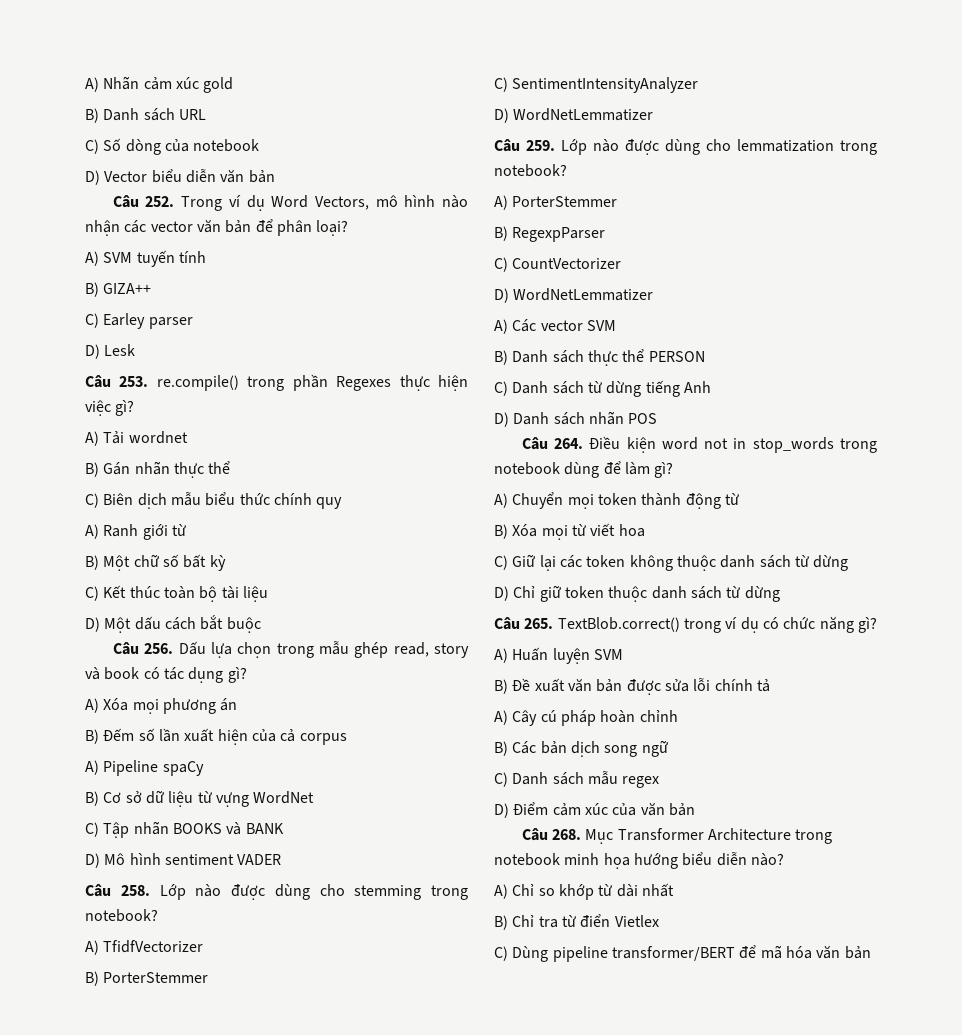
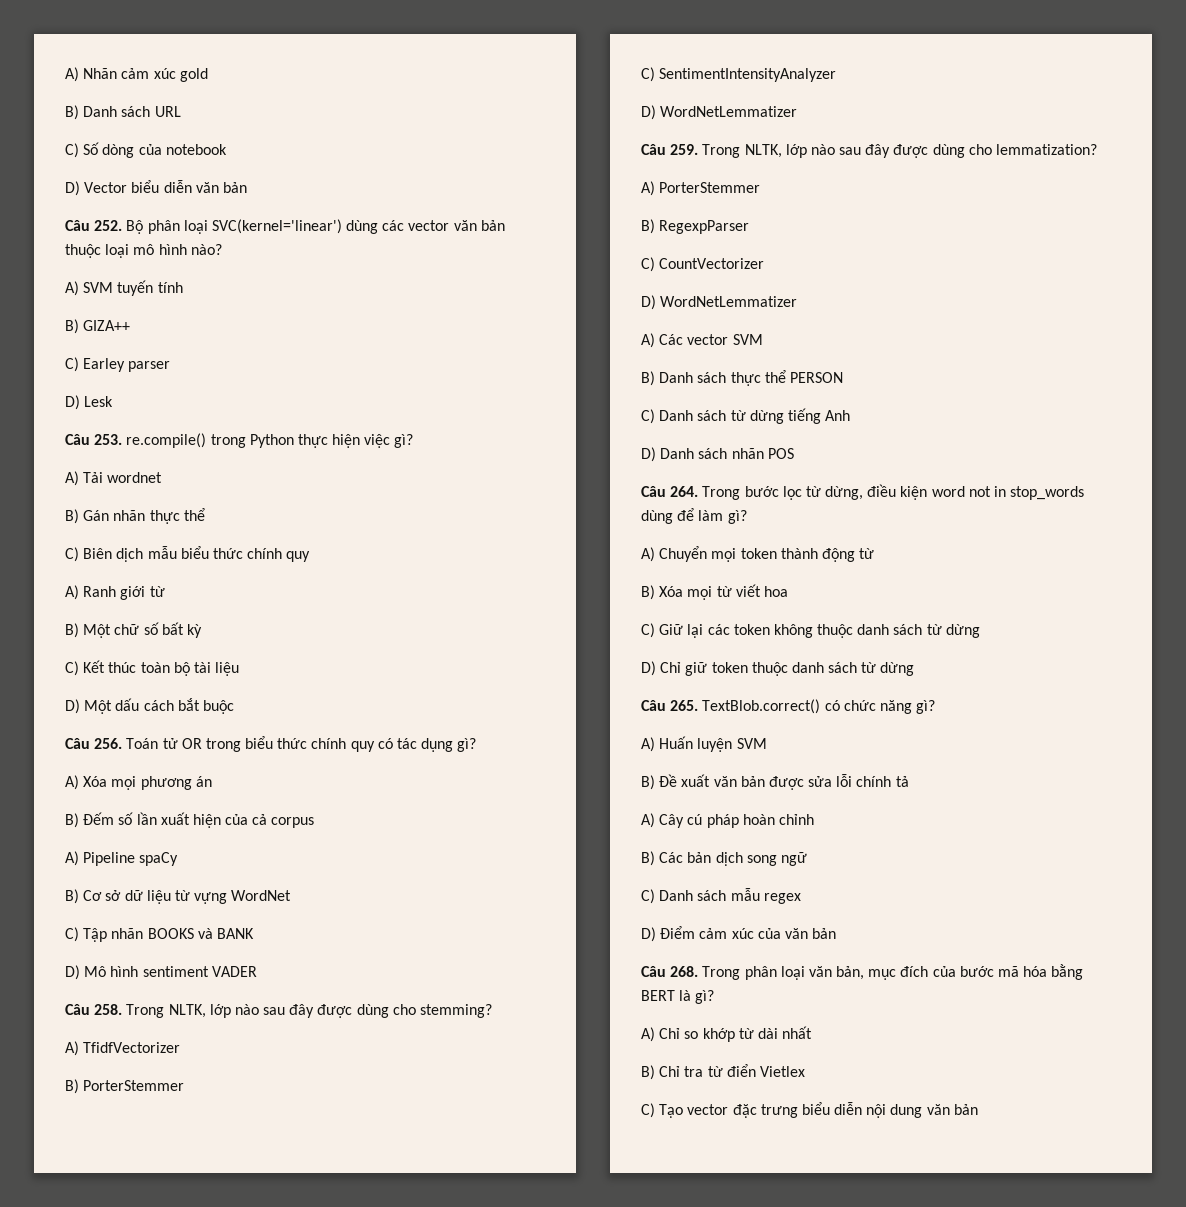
- Câu 252. Trong ví dụ Word Vectors, mô hình nào nhận các vector văn bản để phân loại?
+ Câu 252. Bộ phân loại SVC(kernel='linear') dùng các vector văn bản thuộc loại mô hình nào?
- Câu 253. re.compile() trong phần Regexes thực hiện việc gì?
+ Câu 253. re.compile() trong Python thực hiện việc gì?
- Câu 256. Dấu lựa chọn trong mẫu ghép read, story và book có tác dụng gì?
+ Câu 256. Toán tử OR trong biểu thức chính quy có tác dụng gì?
- Câu 258. Lớp nào được dùng cho stemming trong notebook?
+ Câu 258. Trong NLTK, lớp nào sau đây được dùng cho stemming?
- Câu 259. Lớp nào được dùng cho lemmatization trong notebook?
+ Câu 259. Trong NLTK, lớp nào sau đây được dùng cho lemmatization?
- Câu 264. Điều kiện word not in stop_words trong notebook dùng để làm gì?
+ Câu 264. Trong bước lọc từ dừng, điều kiện word not in stop_words dùng để làm gì?
- Câu 265. TextBlob.correct() trong ví dụ có chức năng gì?
+ Câu 265. TextBlob.correct() có chức năng gì?
- Câu 268. Mục Transformer Architecture trong notebook minh họa hướng biểu diễn nào?
+ Câu 268. Trong phân loại văn bản, mục đích của bước mã hóa bằng BERT là gì?
- C) Dùng pipeline transformer/BERT để mã hóa văn bản
+ C) Tạo vector đặc trưng biểu diễn nội dung văn bản

